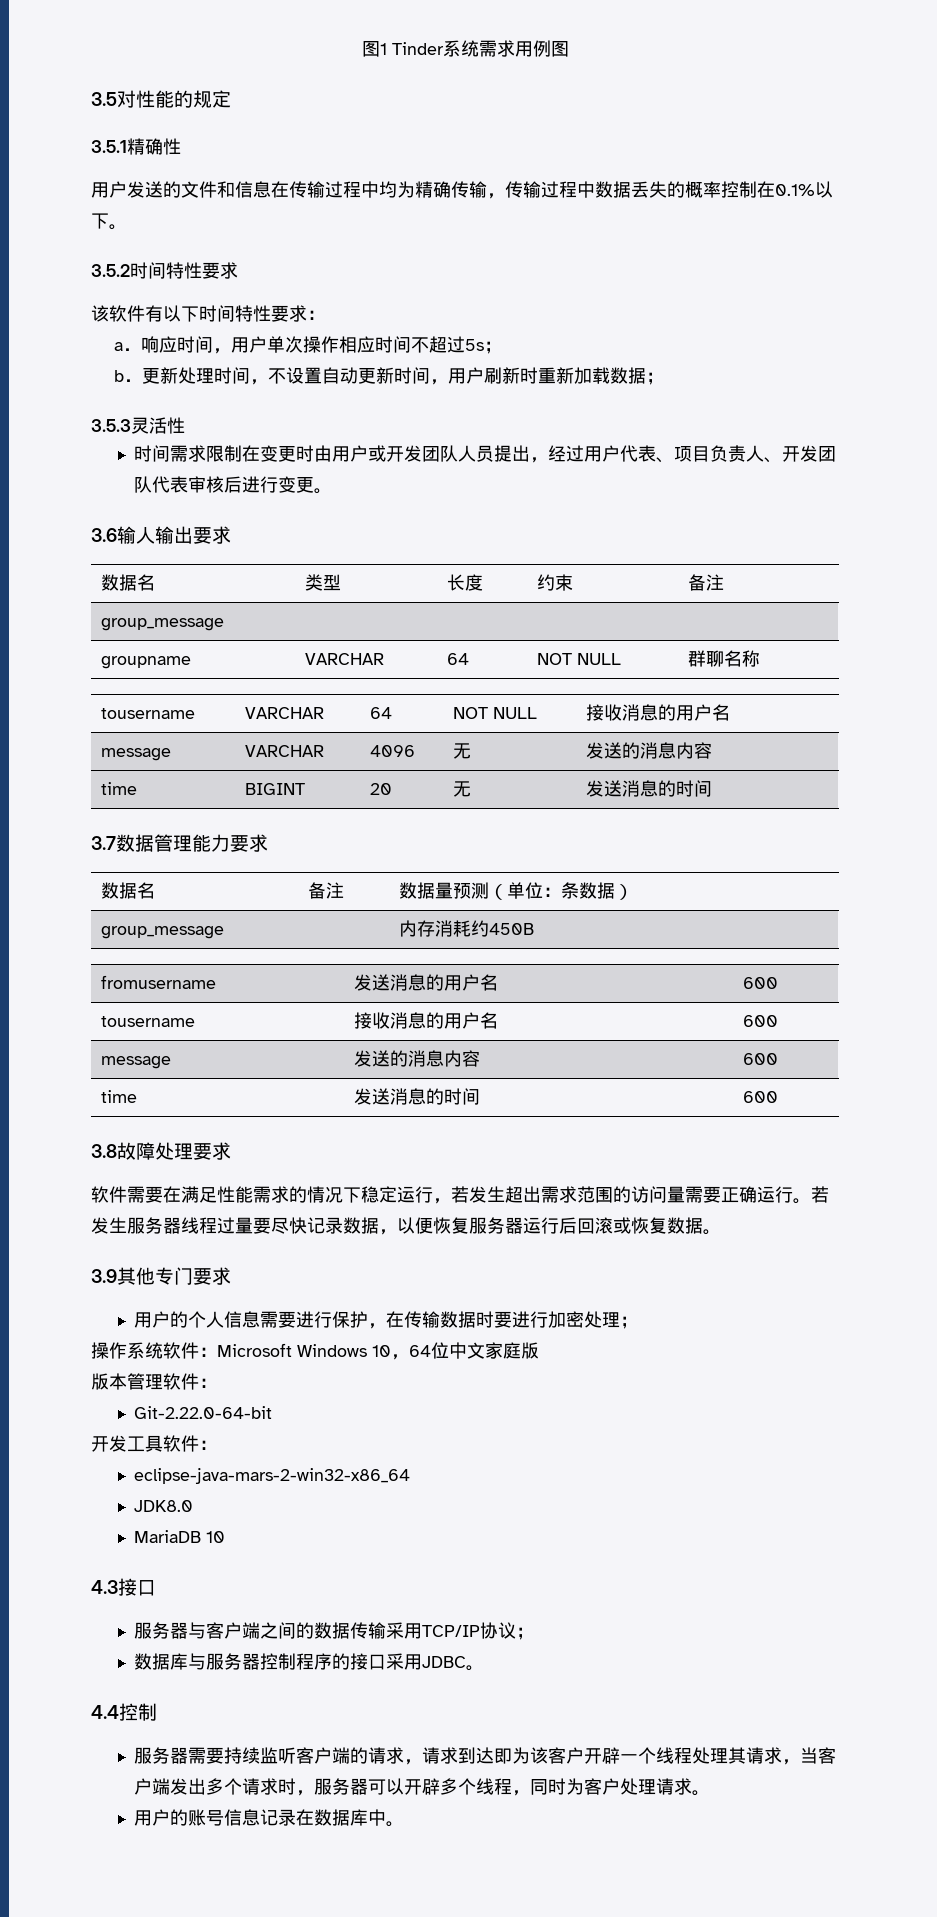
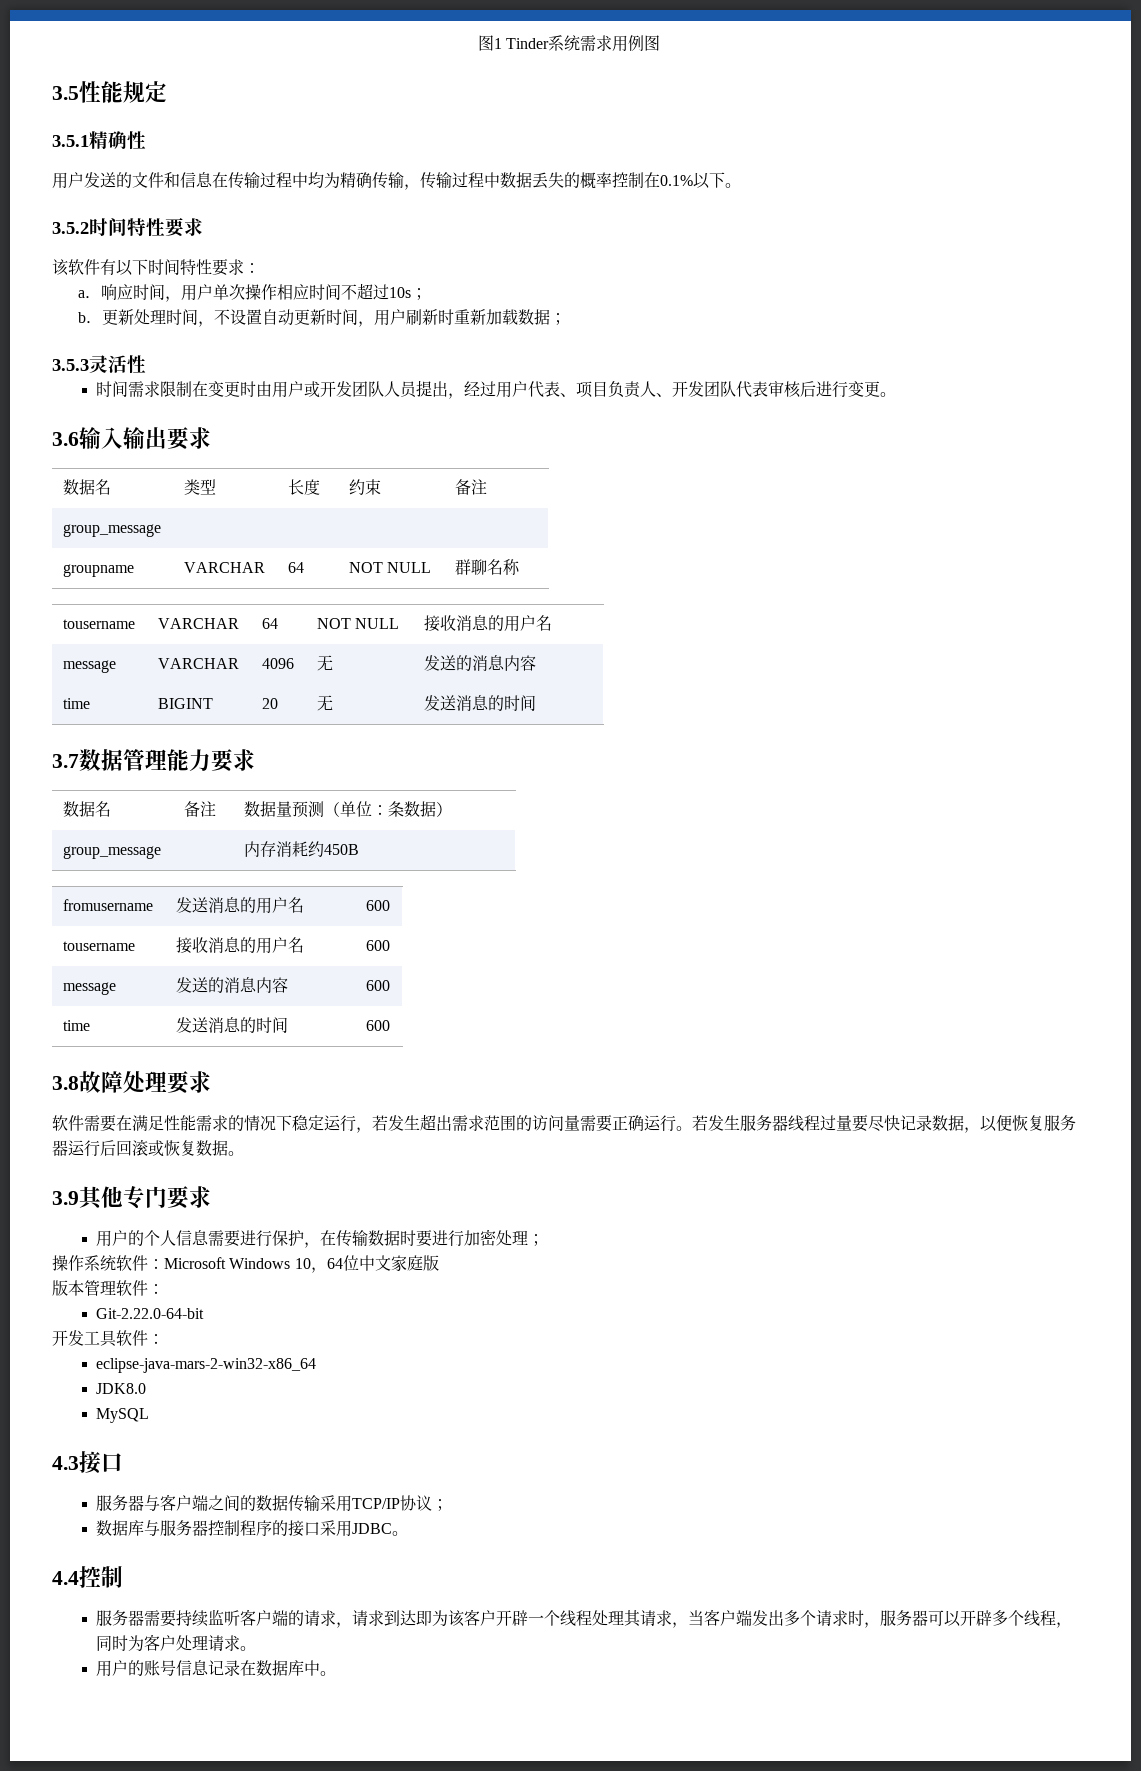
- 3.5对性能的规定
+ 3.5性能规定
- a．响应时间，用户单次操作相应时间不超过5s；
+ a．响应时间，用户单次操作相应时间不超过10s；
- 3.6输人输出要求
+ 3.6输入输出要求
- MariaDB 10
+ MySQL

